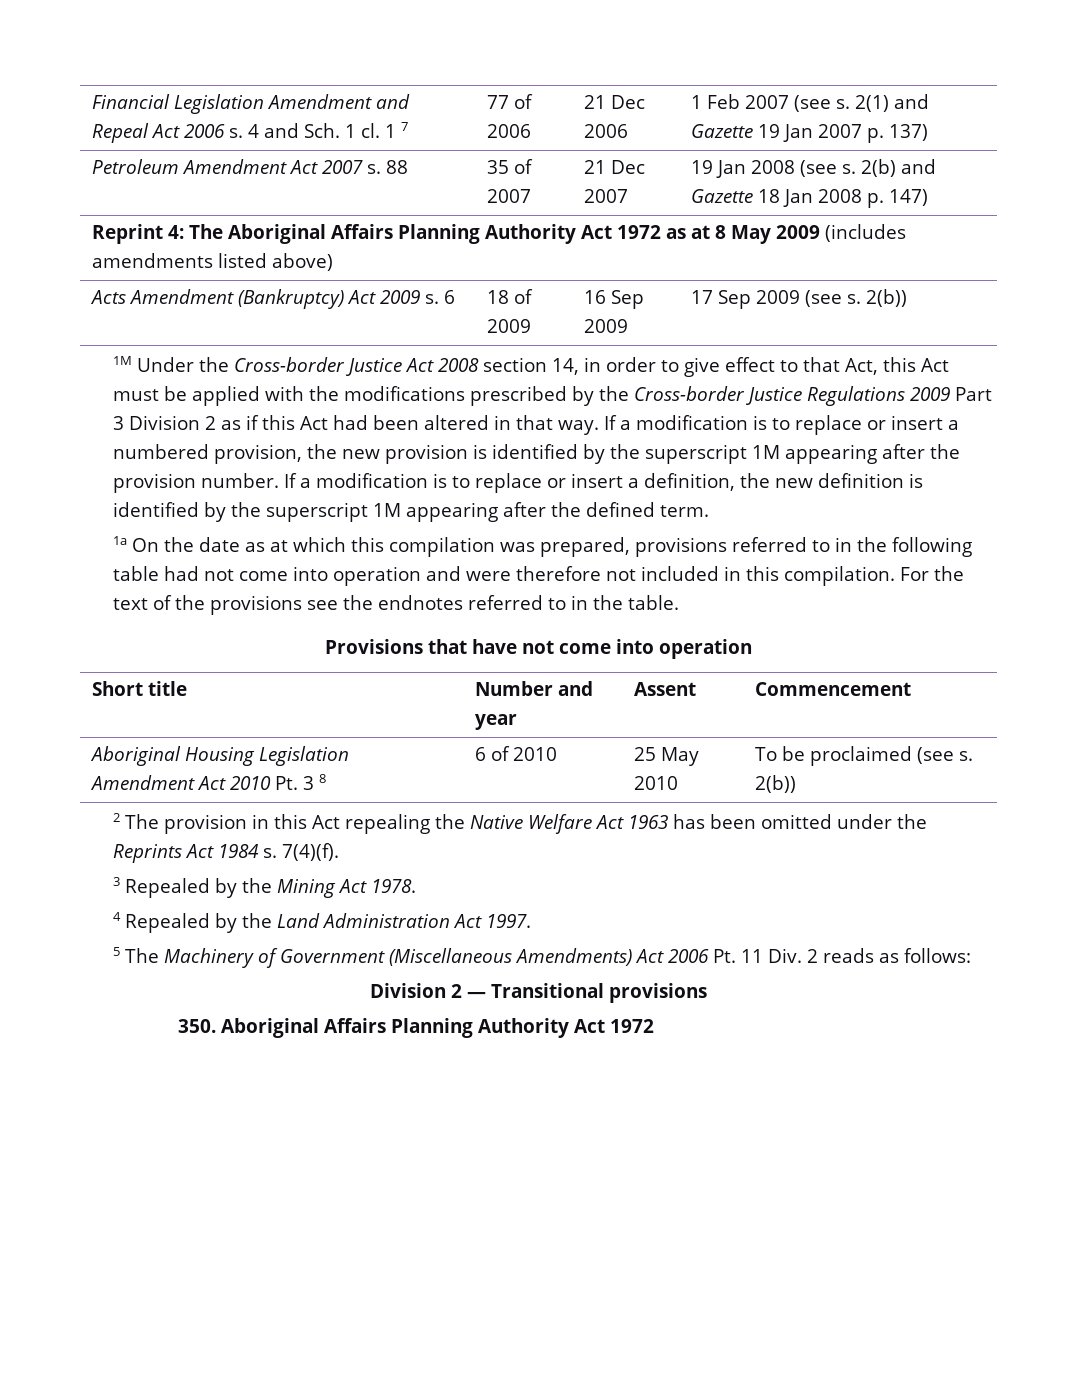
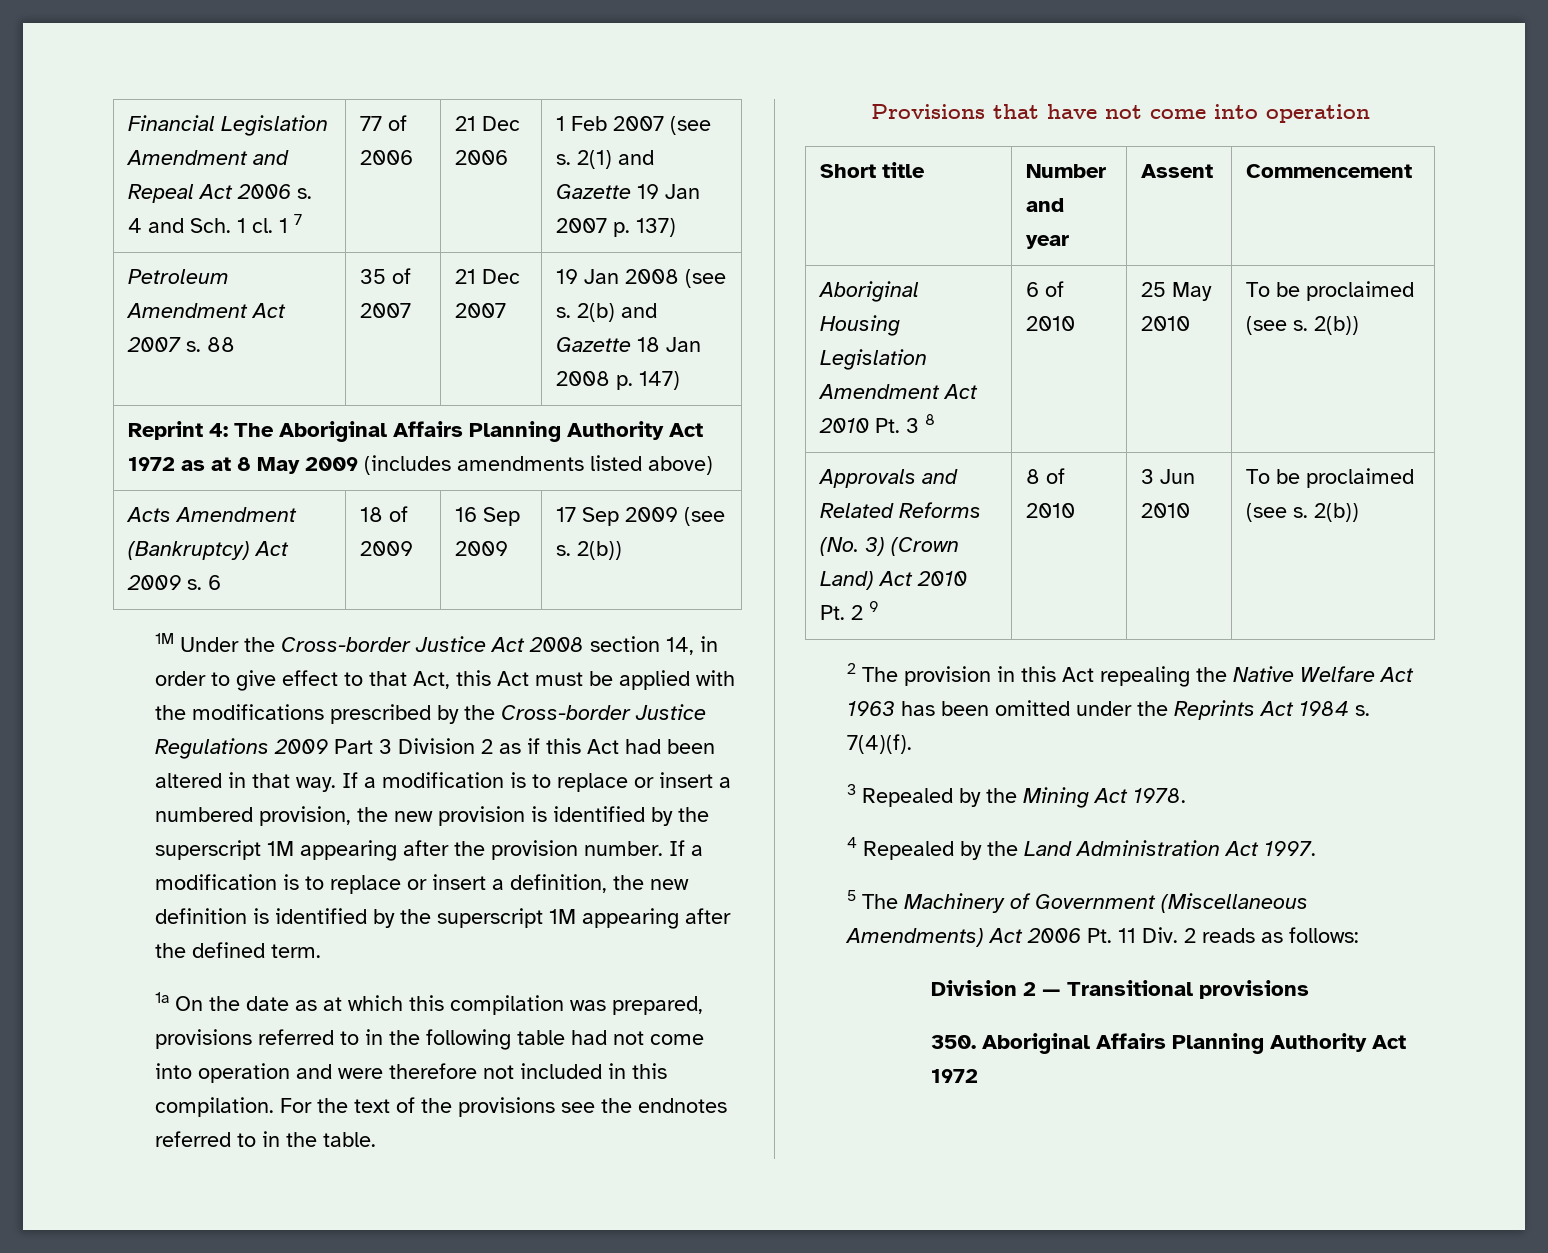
+ Approvals and Related Reforms (No. 3) (Crown Land) Act 2010 Pt. 2 9 | 8 of 2010 | 3 Jun 2010 | To be proclaimed (see s. 2(b))

